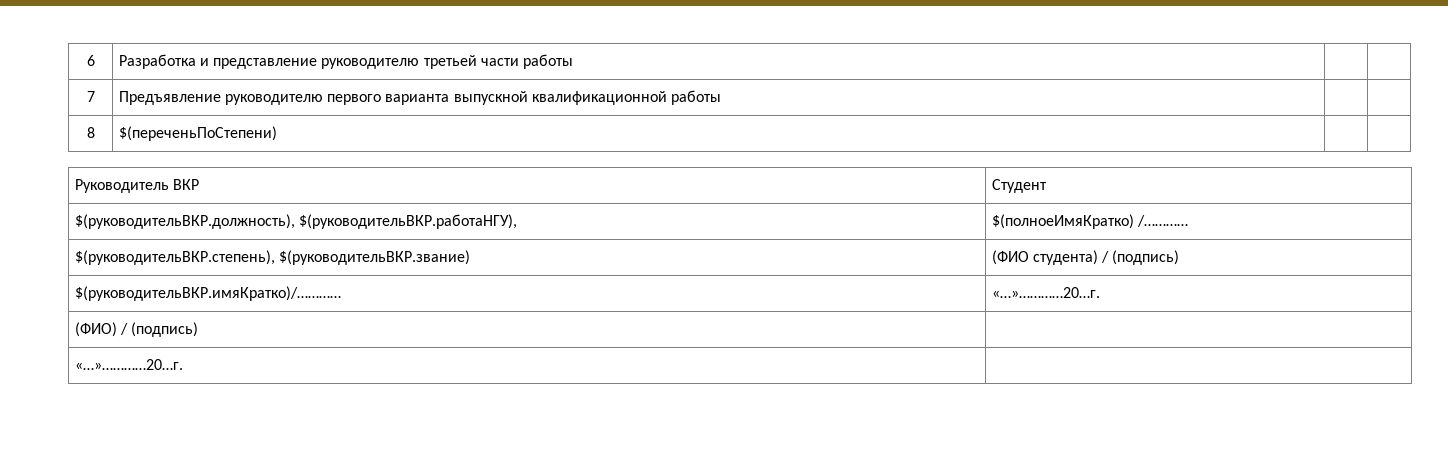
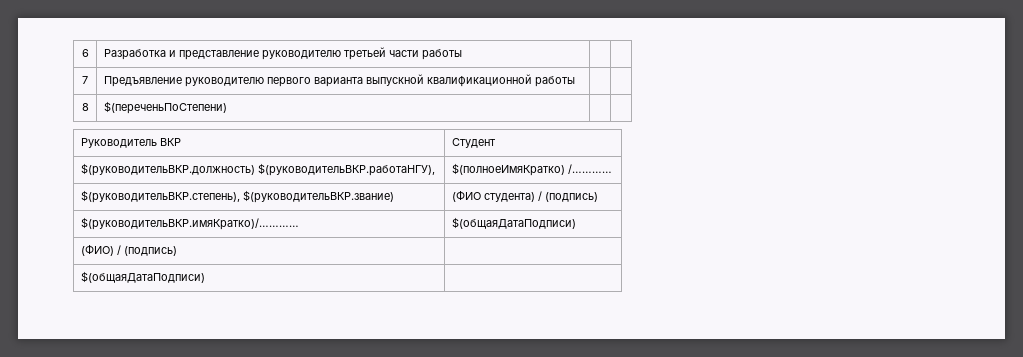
- $(руководительВКР.должность), $(руководительВКР.работаНГУ), | $(полноеИмяКратко) /…………
+ $(руководительВКР.должность) $(руководительВКР.работаНГУ), | $(полноеИмяКратко) /…………
- $(руководительВКР.имяКратко)/………… | «…»…………20…г.
+ $(руководительВКР.имяКратко)/………… | $(общаяДатаПодписи)
- «…»…………20…г. |
+ $(общаяДатаПодписи) |

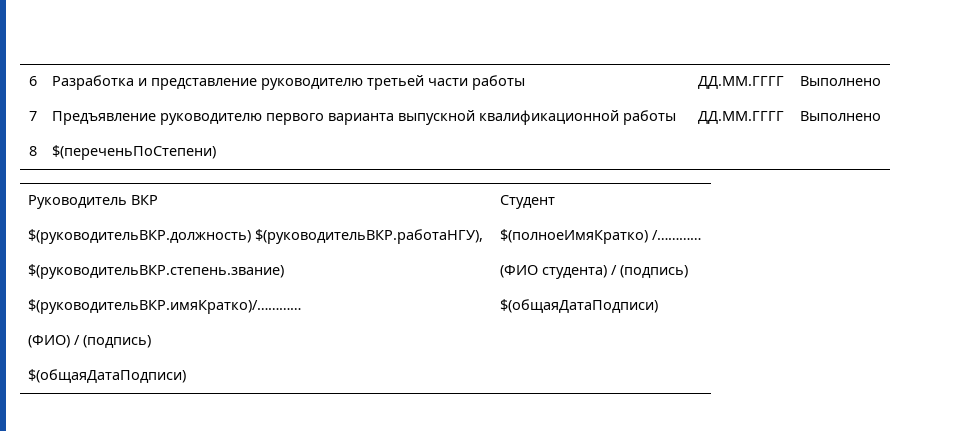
- 6 | Разработка и представление руководителю третьей части работы | |
+ 6 | Разработка и представление руководителю третьей части работы | ДД.ММ.ГГГГ | Выполнено
- 7 | Предъявление руководителю первого варианта выпускной квалификационной работы | |
+ 7 | Предъявление руководителю первого варианта выпускной квалификационной работы | ДД.ММ.ГГГГ | Выполнено
- $(руководительВКР.степень), $(руководительВКР.звание) | (ФИО студента) / (подпись)
+ $(руководительВКР.степень.звание) | (ФИО студента) / (подпись)

